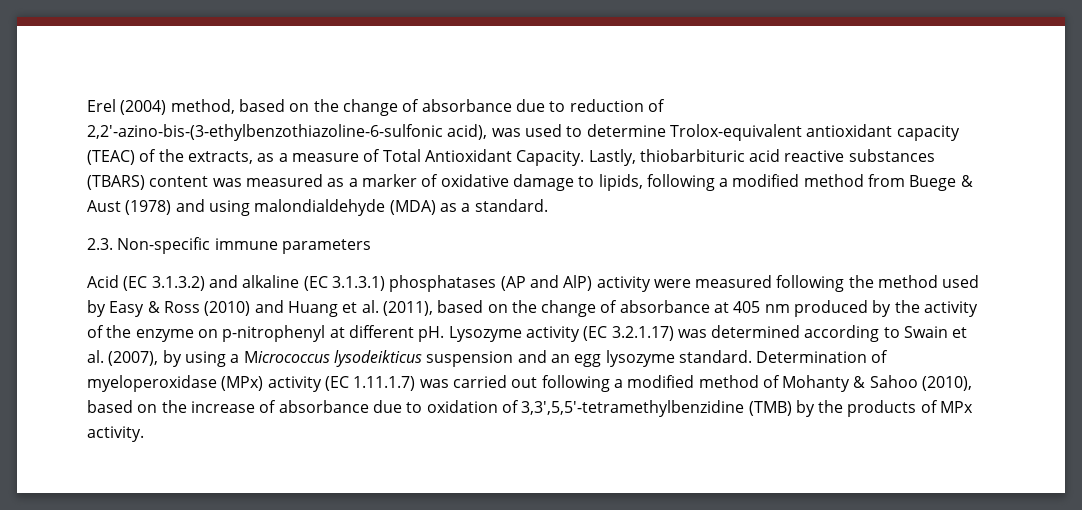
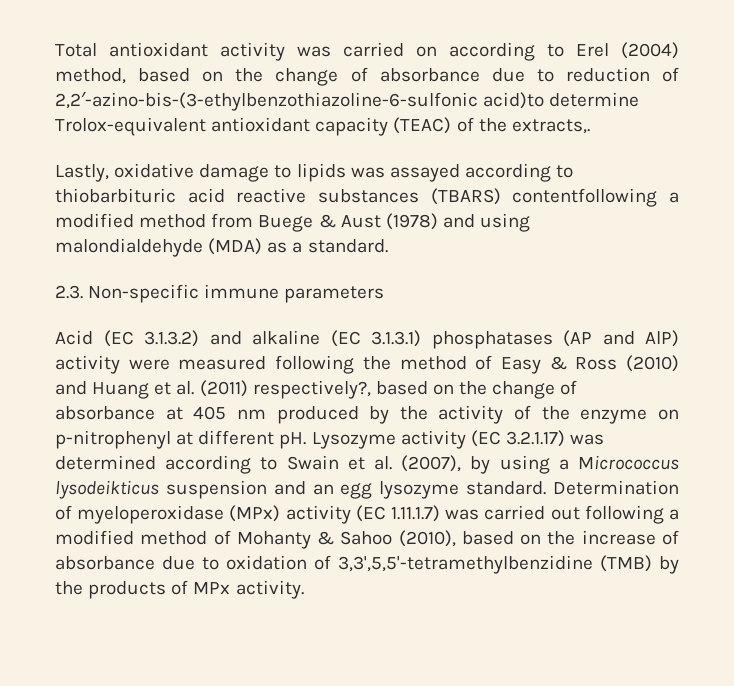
- Erel (2004) method, based on the change of absorbance due to reduction of 2,2′-azino-bis-(3-ethylbenzothiazoline-6-sulfonic acid), was used to determine Trolox-equivalent antioxidant capacity (TEAC) of the extracts, as a measure of Total Antioxidant Capacity. Lastly, thiobarbituric acid reactive substances (TBARS) content was measured as a marker of oxidative damage to lipids, following a modified method from Buege & Aust (1978) and using malondialdehyde (MDA) as a standard.
+ Total antioxidant activity was carried on according to Erel (2004) method, based on the change of absorbance due to reduction of 2,2′-azino-bis-(3-ethylbenzothiazoline-6-sulfonic acid)to determine Trolox-equivalent antioxidant capacity (TEAC) of the extracts,.
+ Lastly, oxidative damage to lipids was assayed according to thiobarbituric acid reactive substances (TBARS) contentfollowing a modified method from Buege & Aust (1978) and using malondialdehyde (MDA) as a standard.
- Acid (EC 3.1.3.2) and alkaline (EC 3.1.3.1) phosphatases (AP and AlP) activity were measured following the method used by Easy & Ross (2010) and Huang et al. (2011), based on the change of absorbance at 405 nm produced by the activity of the enzyme on p-nitrophenyl at different pH.
+ Acid (EC 3.1.3.2) and alkaline (EC 3.1.3.1) phosphatases (AP and AlP) activity were measured following the method of Easy & Ross (2010) and Huang et al. (2011) respectively?, based on the change of absorbance at 405 nm produced by the activity of the enzyme on p-nitrophenyl at different pH.

